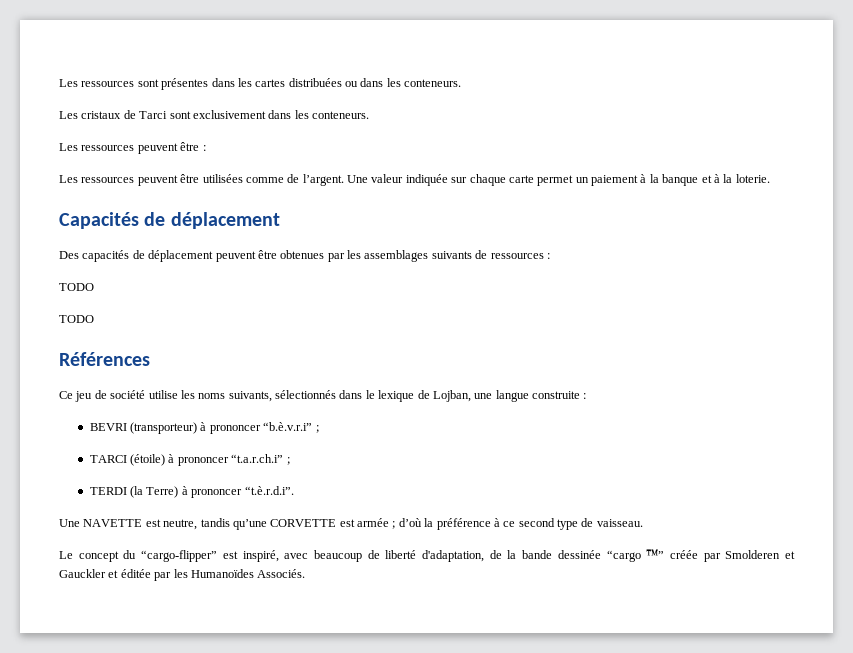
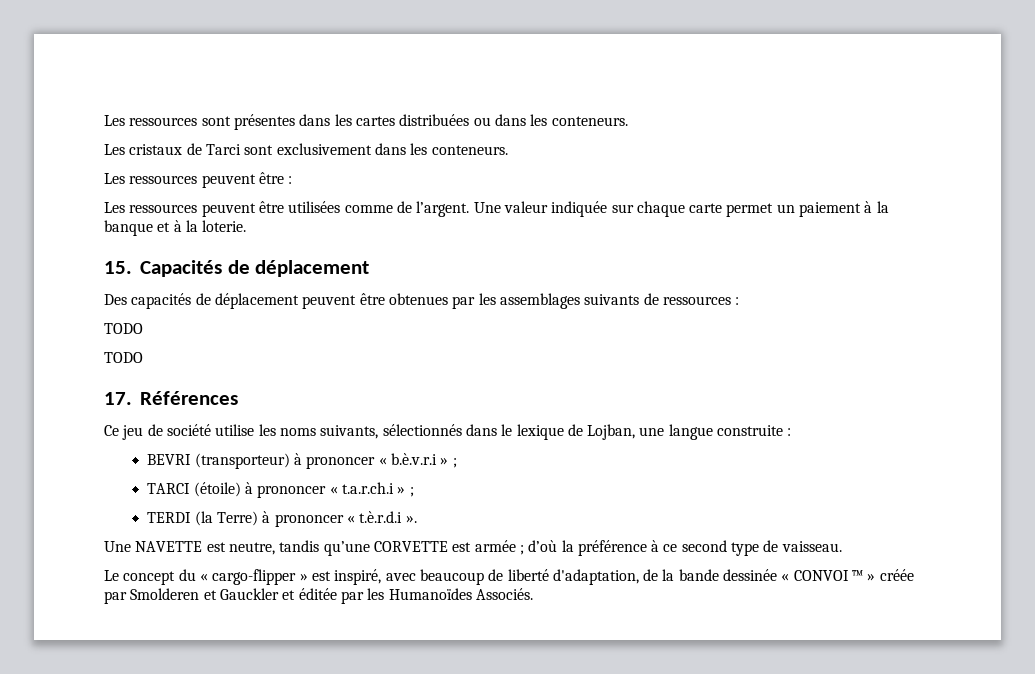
- Capacités de déplacement
+ 15. Capacités de déplacement
- Références
+ 17. Références
- BEVRI (transporteur) à prononcer “b.è.v.r.i” ;
+ BEVRI (transporteur) à prononcer « b.è.v.r.i » ;
- TARCI (étoile) à prononcer “t.a.r.ch.i” ;
+ TARCI (étoile) à prononcer « t.a.r.ch.i » ;
- TERDI (la Terre) à prononcer “t.è.r.d.i”.
+ TERDI (la Terre) à prononcer « t.è.r.d.i ».
- Le concept du “cargo-flipper” est inspiré, avec beaucoup de liberté d'adaptation, de la bande dessinée “cargo ™” créée par Smolderen et Gauckler et éditée par les Humanoïdes Associés.
+ Le concept du « cargo-flipper » est inspiré, avec beaucoup de liberté d'adaptation, de la bande dessinée « CONVOI ™ » créée par Smolderen et Gauckler et éditée par les Humanoïdes Associés.

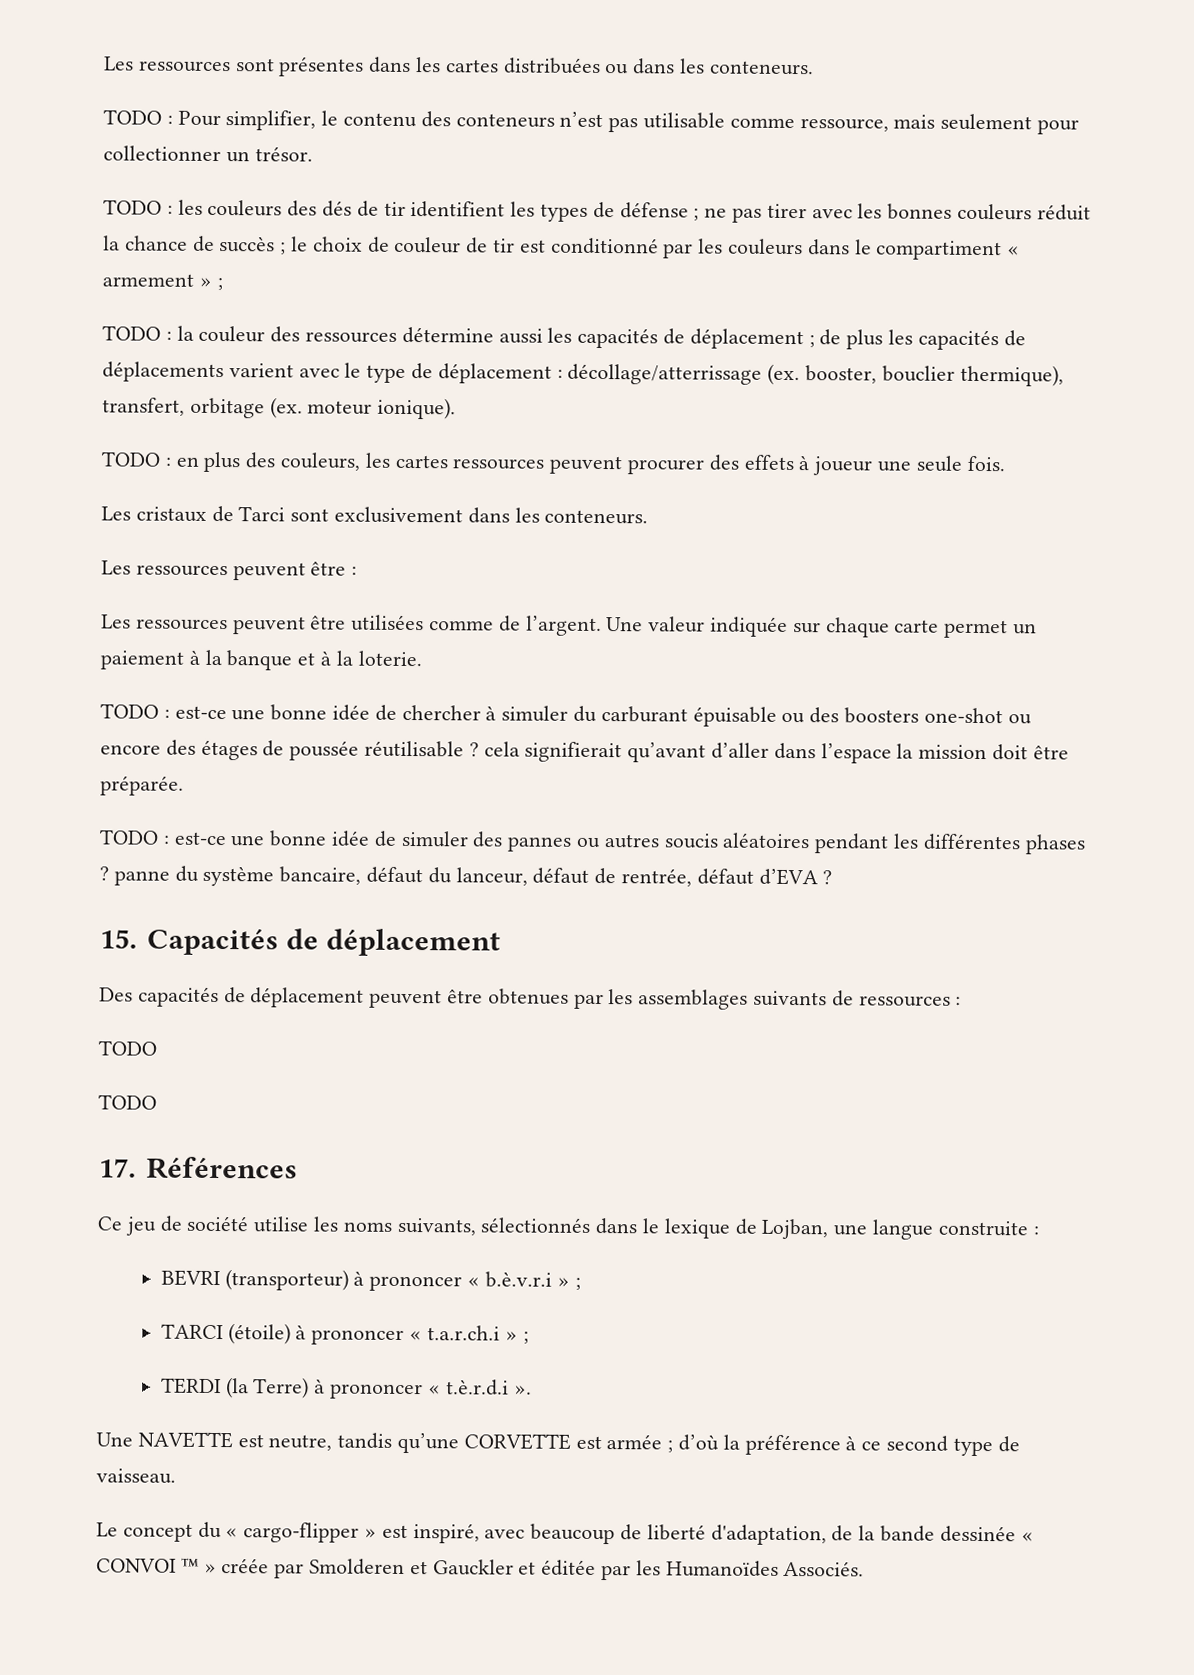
+ TODO : Pour simplifier, le contenu des conteneurs n’est pas utilisable comme ressource, mais seulement pour collectionner un trésor.
+ TODO : les couleurs des dés de tir identifient les types de défense ; ne pas tirer avec les bonnes couleurs réduit la chance de succès ; le choix de couleur de tir est conditionné par les couleurs dans le compartiment « armement » ;
+ TODO : la couleur des ressources détermine aussi les capacités de déplacement ; de plus les capacités de déplacements varient avec le type de déplacement : décollage/atterrissage (ex. booster, bouclier thermique), transfert, orbitage (ex. moteur ionique).
+ TODO : en plus des couleurs, les cartes ressources peuvent procurer des effets à joueur une seule fois.
+ TODO : est-ce une bonne idée de chercher à simuler du carburant épuisable ou des boosters one-shot ou encore des étages de poussée réutilisable ? cela signifierait qu’avant d’aller dans l’espace la mission doit être préparée.
+ TODO : est-ce une bonne idée de simuler des pannes ou autres soucis aléatoires pendant les différentes phases ? panne du système bancaire, défaut du lanceur, défaut de rentrée, défaut d’EVA ?

